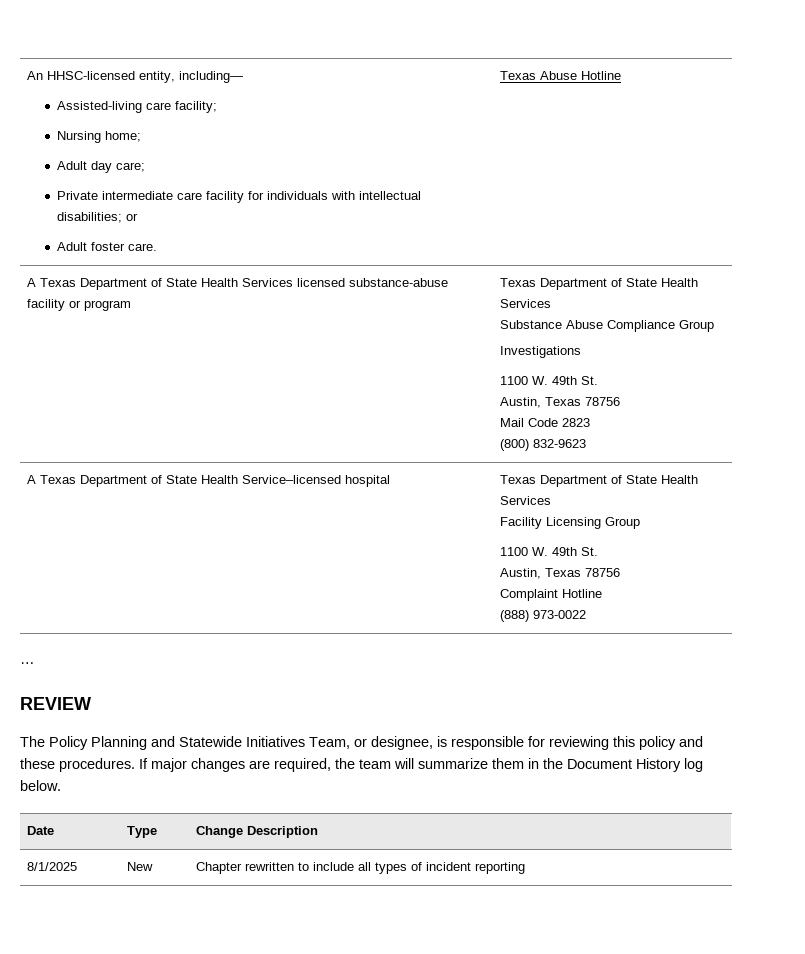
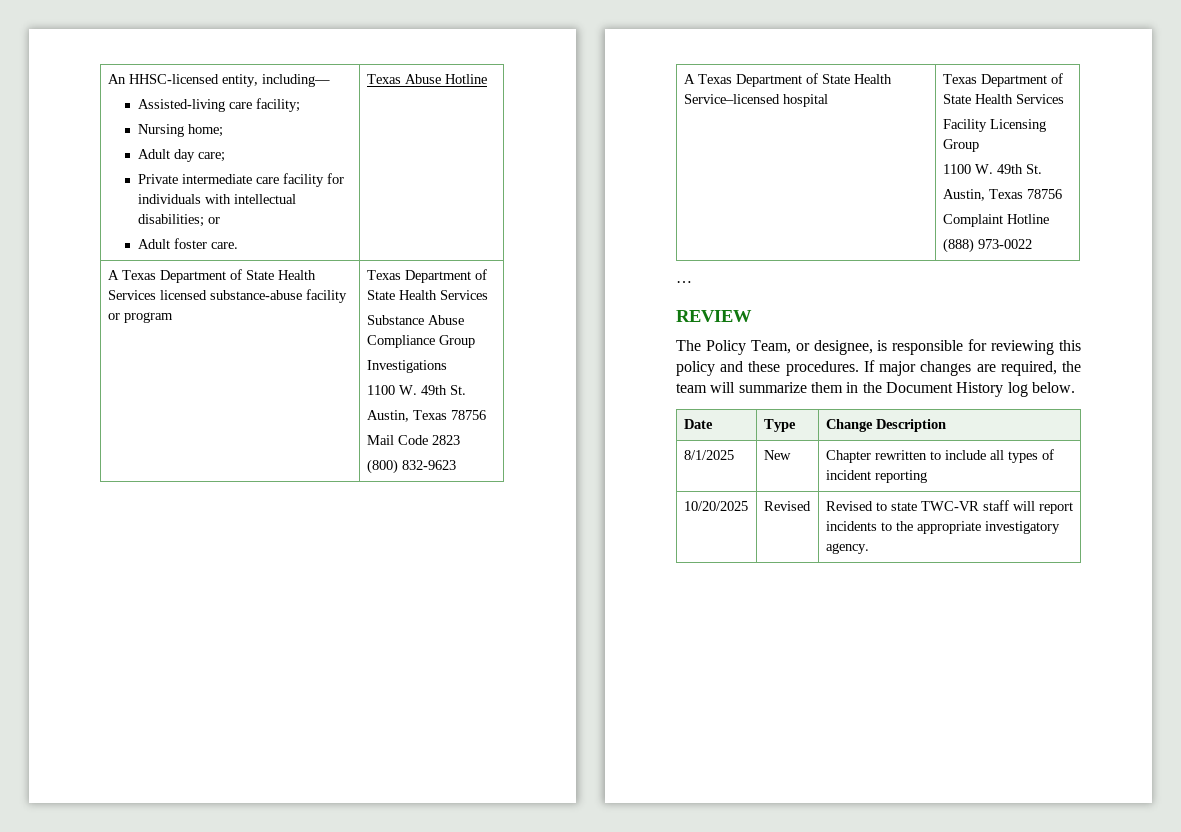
- The Policy Planning and Statewide Initiatives Team, or designee, is responsible for reviewing this policy and these procedures.
+ The Policy Team, or designee, is responsible for reviewing this policy and these procedures.
+ 10/20/2025 | Revised | Revised to state TWC-VR staff will report incidents to the appropriate investigatory agency.

